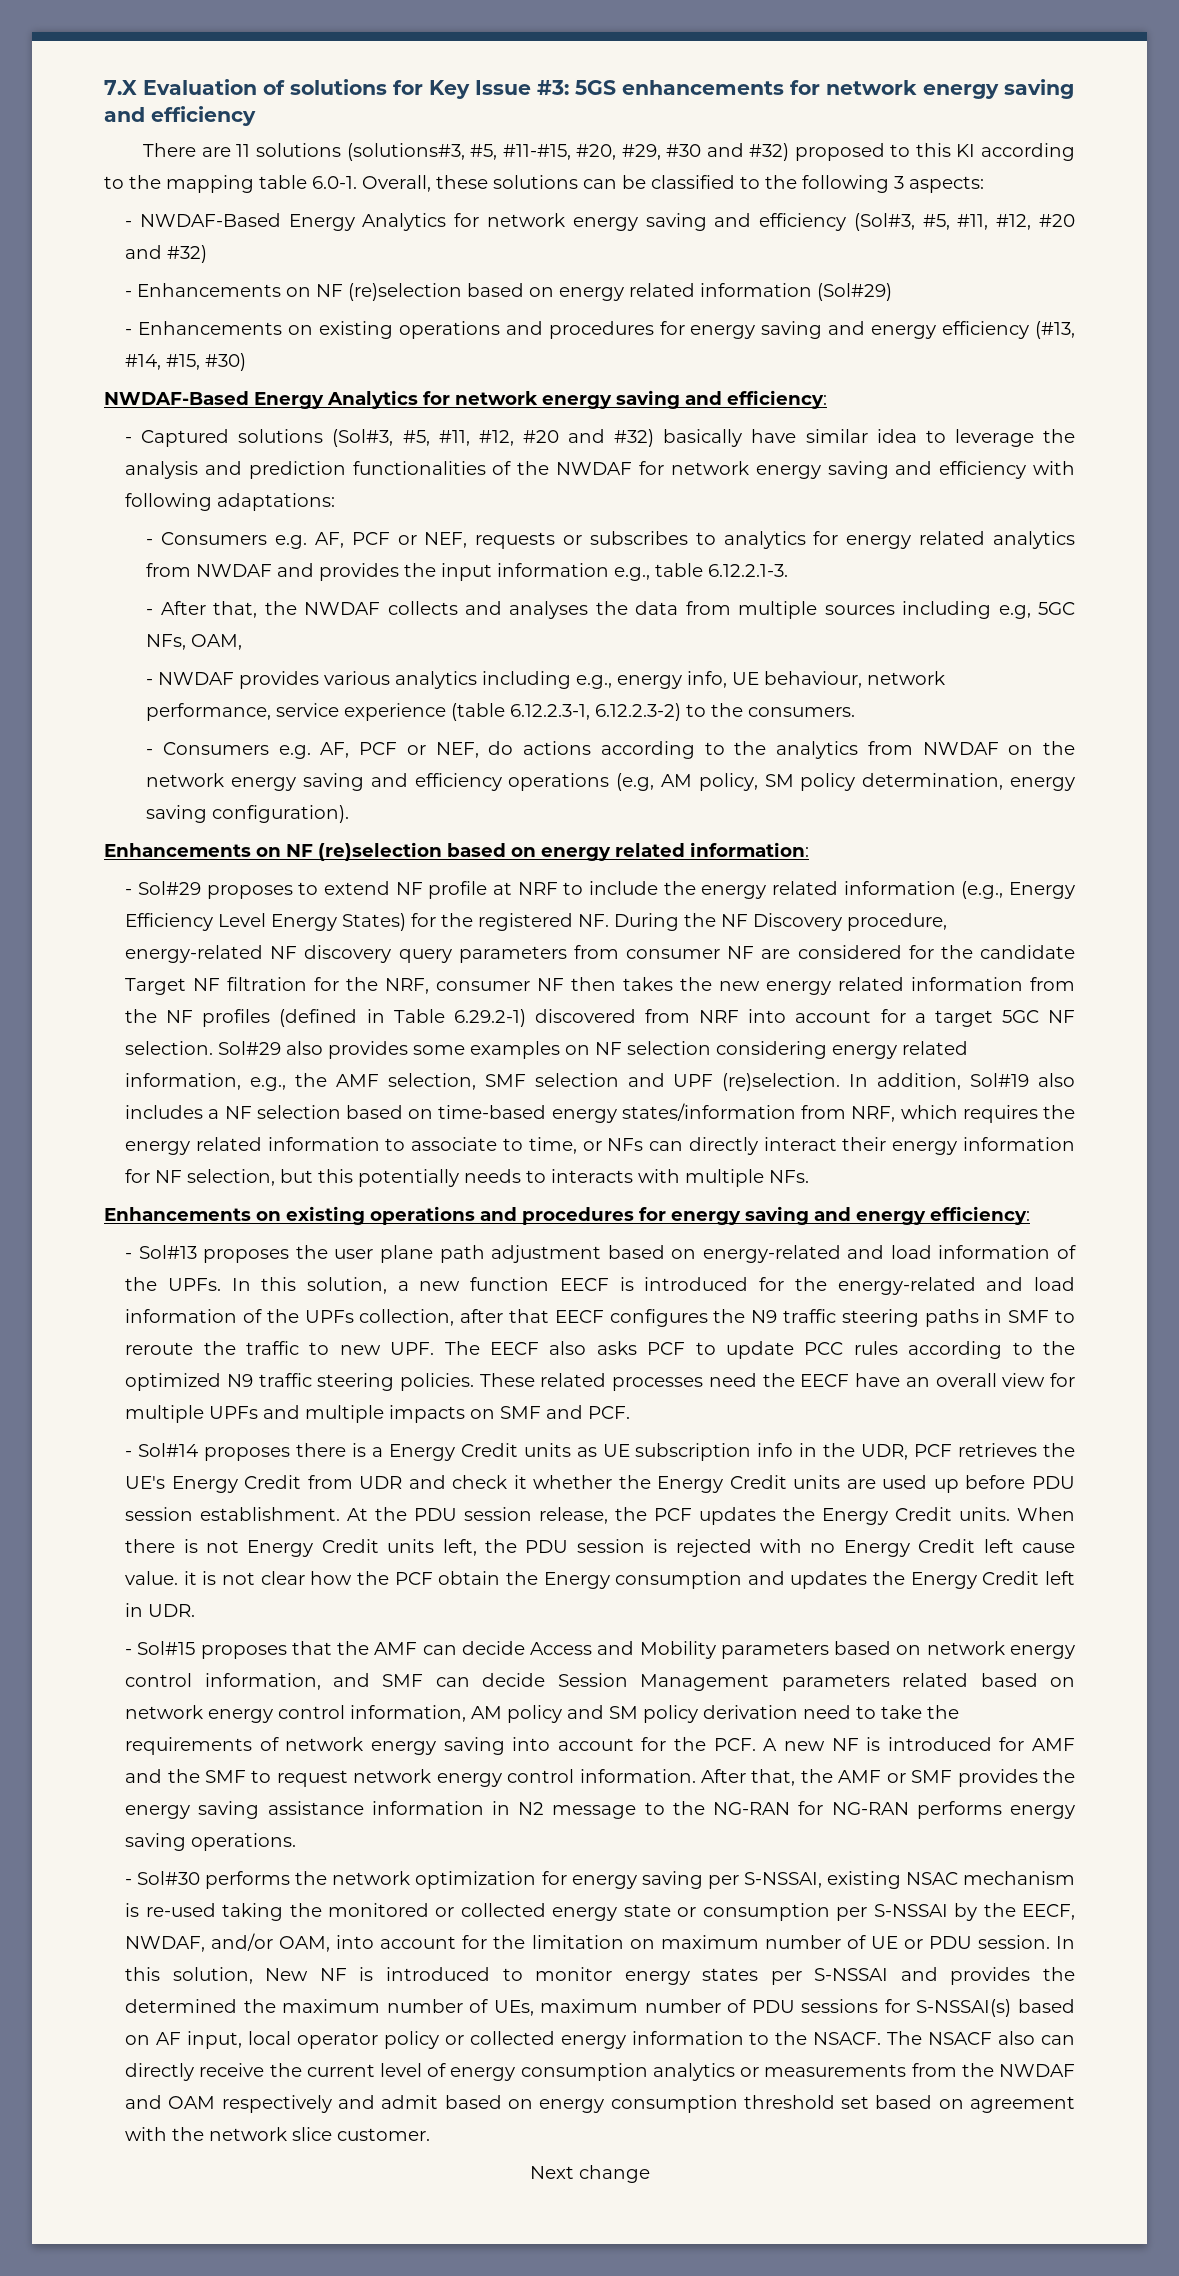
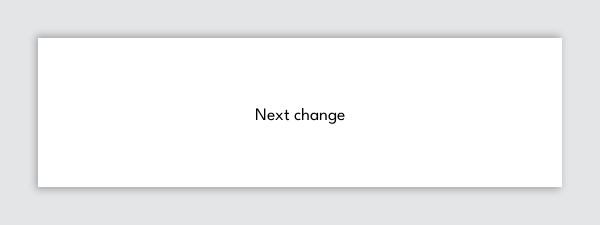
- 7.X Evaluation of solutions for Key Issue #3: 5GS enhancements for network energy saving and efficiency
- There are 11 solutions (solutions#3, #5, #11-#15, #20, #29, #30 and #32) proposed to this KI according to the mapping table 6.0-1. Overall, these solutions can be classified to the following 3 aspects:
- - NWDAF-Based Energy Analytics for network energy saving and efficiency (Sol#3, #5, #11, #12, #20 and #32)
- - Enhancements on NF (re)selection based on energy related information (Sol#29)
- - Enhancements on existing operations and procedures for energy saving and energy efficiency (#13, #14, #15, #30)
- NWDAF-Based Energy Analytics for network energy saving and efficiency:
- - Captured solutions (Sol#3, #5, #11, #12, #20 and #32) basically have similar idea to leverage the analysis and prediction functionalities of the NWDAF for network energy saving and efficiency with following adaptations:
- - Consumers e.g. AF, PCF or NEF, requests or subscribes to analytics for energy related analytics from NWDAF and provides the input information e.g., table 6.12.2.1-3.
- - After that, the NWDAF collects and analyses the data from multiple sources including e.g, 5GC NFs, OAM,
- - NWDAF provides various analytics including e.g., energy info, UE behaviour, network performance, service experience (table 6.12.2.3-1, 6.12.2.3-2) to the consumers.
- - Consumers e.g. AF, PCF or NEF, do actions according to the analytics from NWDAF on the network energy saving and efficiency operations (e.g, AM policy, SM policy determination, energy saving configuration).
- Enhancements on NF (re)selection based on energy related information:
- - Sol#29 proposes to extend NF profile at NRF to include the energy related information (e.g., Energy Efficiency Level Energy States) for the registered NF. During the NF Discovery procedure, energy-related NF discovery query parameters from consumer NF are considered for the candidate Target NF filtration for the NRF, consumer NF then takes the new energy related information from the NF profiles (defined in Table 6.29.2-1) discovered from NRF into account for a target 5GC NF selection. Sol#29 also provides some examples on NF selection considering energy related information, e.g., the AMF selection, SMF selection and UPF (re)selection. In addition, Sol#19 also includes a NF selection based on time-based energy states/information from NRF, which requires the energy related information to associate to time, or NFs can directly interact their energy information for NF selection, but this potentially needs to interacts with multiple NFs.
- Enhancements on existing operations and procedures for energy saving and energy efficiency:
- - Sol#13 proposes the user plane path adjustment based on energy-related and load information of the UPFs. In this solution, a new function EECF is introduced for the energy-related and load information of the UPFs collection, after that EECF configures the N9 traffic steering paths in SMF to reroute the traffic to new UPF. The EECF also asks PCF to update PCC rules according to the optimized N9 traffic steering policies. These related processes need the EECF have an overall view for multiple UPFs and multiple impacts on SMF and PCF.
- - Sol#14 proposes there is a Energy Credit units as UE subscription info in the UDR, PCF retrieves the UE's Energy Credit from UDR and check it whether the Energy Credit units are used up before PDU session establishment. At the PDU session release, the PCF updates the Energy Credit units. When there is not Energy Credit units left, the PDU session is rejected with no Energy Credit left cause value. it is not clear how the PCF obtain the Energy consumption and updates the Energy Credit left in UDR.
- - Sol#15 proposes that the AMF can decide Access and Mobility parameters based on network energy control information, and SMF can decide Session Management parameters related based on network energy control information, AM policy and SM policy derivation need to take the requirements of network energy saving into account for the PCF. A new NF is introduced for AMF and the SMF to request network energy control information. After that, the AMF or SMF provides the energy saving assistance information in N2 message to the NG-RAN for NG-RAN performs energy saving operations.
- - Sol#30 performs the network optimization for energy saving per S-NSSAI, existing NSAC mechanism is re-used taking the monitored or collected energy state or consumption per S-NSSAI by the EECF, NWDAF, and/or OAM, into account for the limitation on maximum number of UE or PDU session. In this solution, New NF is introduced to monitor energy states per S-NSSAI and provides the determined the maximum number of UEs, maximum number of PDU sessions for S-NSSAI(s) based on AF input, local operator policy or collected energy information to the NSACF. The NSACF also can directly receive the current level of energy consumption analytics or measurements from the NWDAF and OAM respectively and admit based on energy consumption threshold set based on agreement with the network slice customer.

